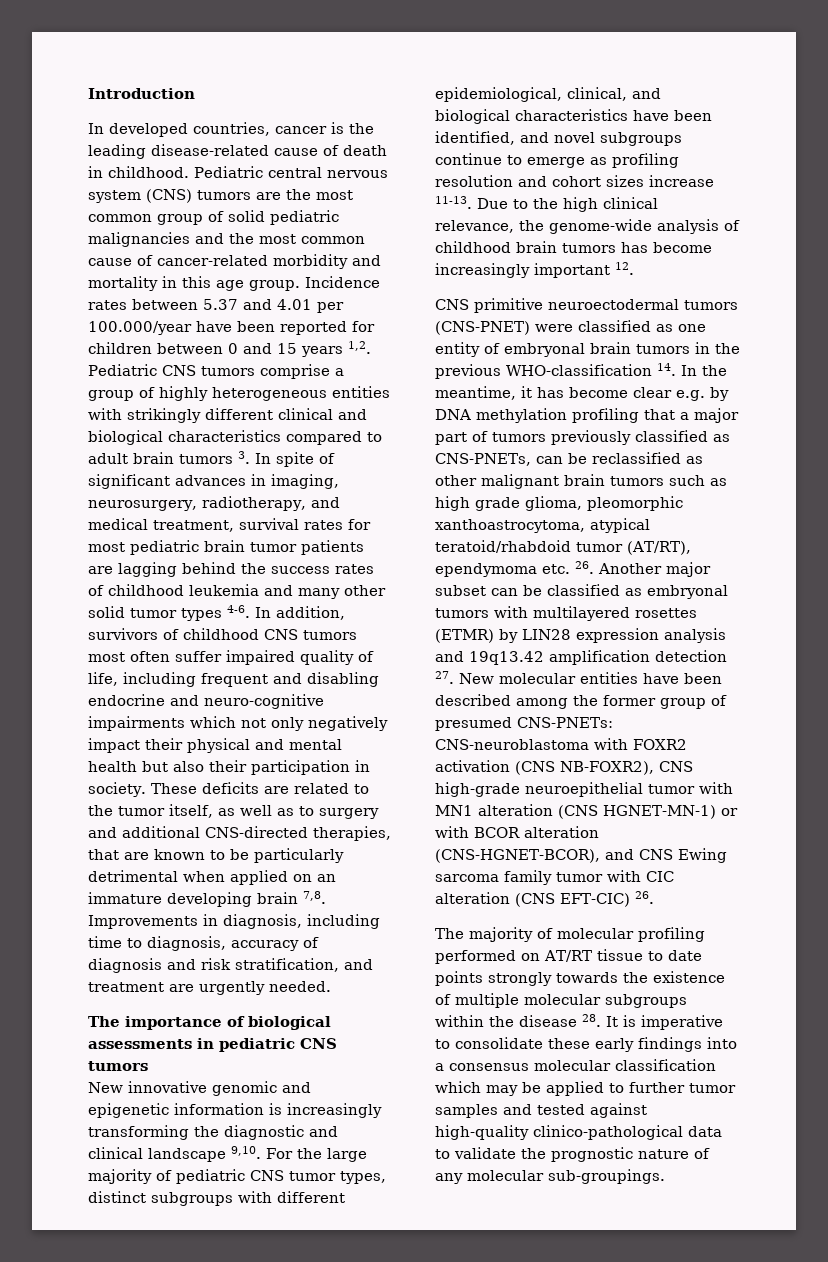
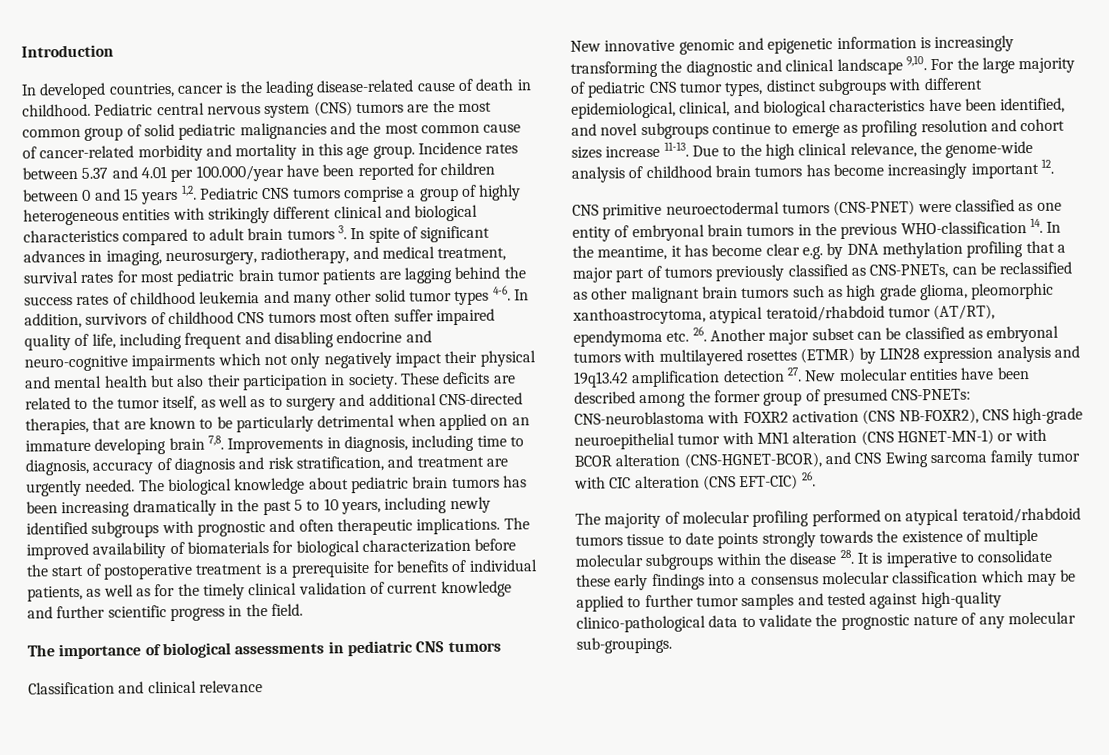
+ The biological knowledge about pediatric brain tumors has been increasing dramatically in the past 5 to 10 years, including newly identified subgroups with prognostic and often therapeutic implications. The improved availability of biomaterials for biological characterization before the start of postoperative treatment is a prerequisite for benefits of individual patients, as well as for the timely clinical validation of current knowledge and further scientific progress in the field.
+ Classification and clinical relevance
- The majority of molecular profiling performed on AT/RT tissue to date points strongly towards the existence of multiple molecular subgroups within the disease 28. It is imperative to consolidate these early findings into a consensus molecular classification which may be applied to further tumor samples and tested against high-quality clinico-pathological data to validate the prognostic nature of any molecular sub-groupings.
+ The majority of molecular profiling performed on atypical teratoid/rhabdoid tumors tissue to date points strongly towards the existence of multiple molecular subgroups within the disease 28. It is imperative to consolidate these early findings into a consensus molecular classification which may be applied to further tumor samples and tested against high-quality clinico-pathological data to validate the prognostic nature of any molecular sub-groupings.

